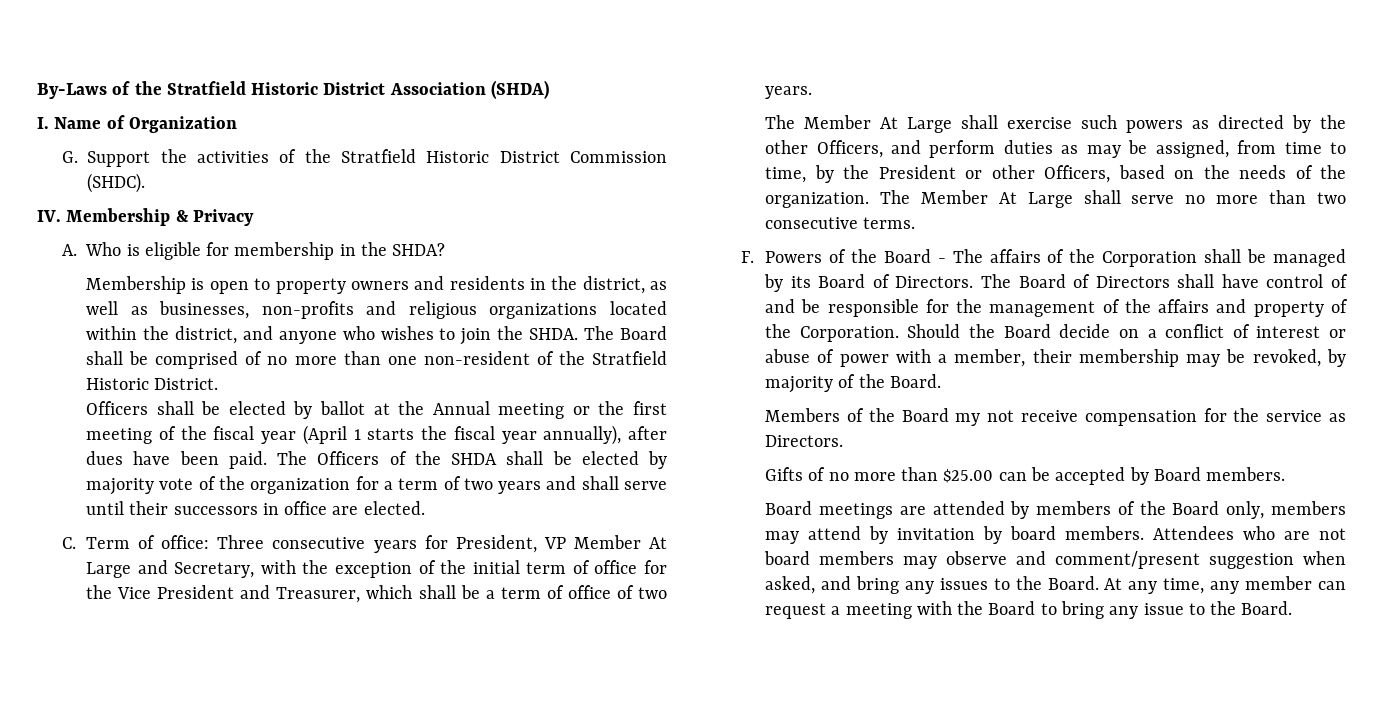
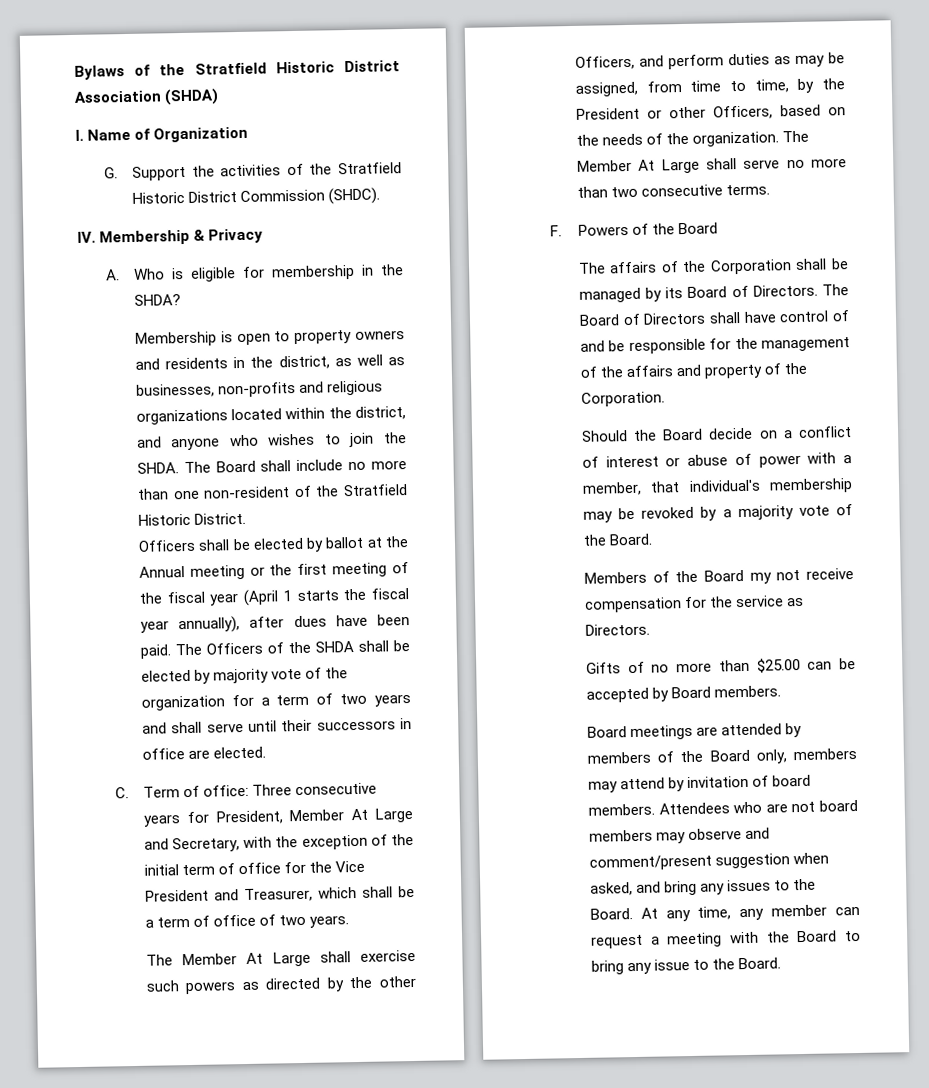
- By-Laws of the Stratfield Historic District Association (SHDA)
+ Bylaws of the Stratfield Historic District Association (SHDA)
- The Board shall be comprised of no more than one non-resident of the Stratfield Historic District.
+ The Board shall include no more than one non-resident of the Stratfield Historic District.
- C. Term of office: Three consecutive years for President, VP Member At Large and Secretary, with the exception of the initial term of office for the Vice President and Treasurer, which shall be a term of office of two years.
+ C. Term of office: Three consecutive years for President, Member At Large and Secretary, with the exception of the initial term of office for the Vice President and Treasurer, which shall be a term of office of two years.
- F. Powers of the Board - The affairs of the Corporation shall be managed by its Board of Directors.
+ F. Powers of the Board
+ The affairs of the Corporation shall be managed by its Board of Directors.
- The Board of Directors shall have control of and be responsible for the management of the affairs and property of the Corporation. Should the Board decide on a conflict of interest or abuse of power with a member, their membership may be revoked, by majority of the Board.
+ The Board of Directors shall have control of and be responsible for the management of the affairs and property of the Corporation.
+ Should the Board decide on a conflict of interest or abuse of power with a member, that individual's membership may be revoked by a majority vote of the Board.
- Board meetings are attended by members of the Board only, members may attend by invitation by board members.
+ Board meetings are attended by members of the Board only, members may attend by invitation of board members.

